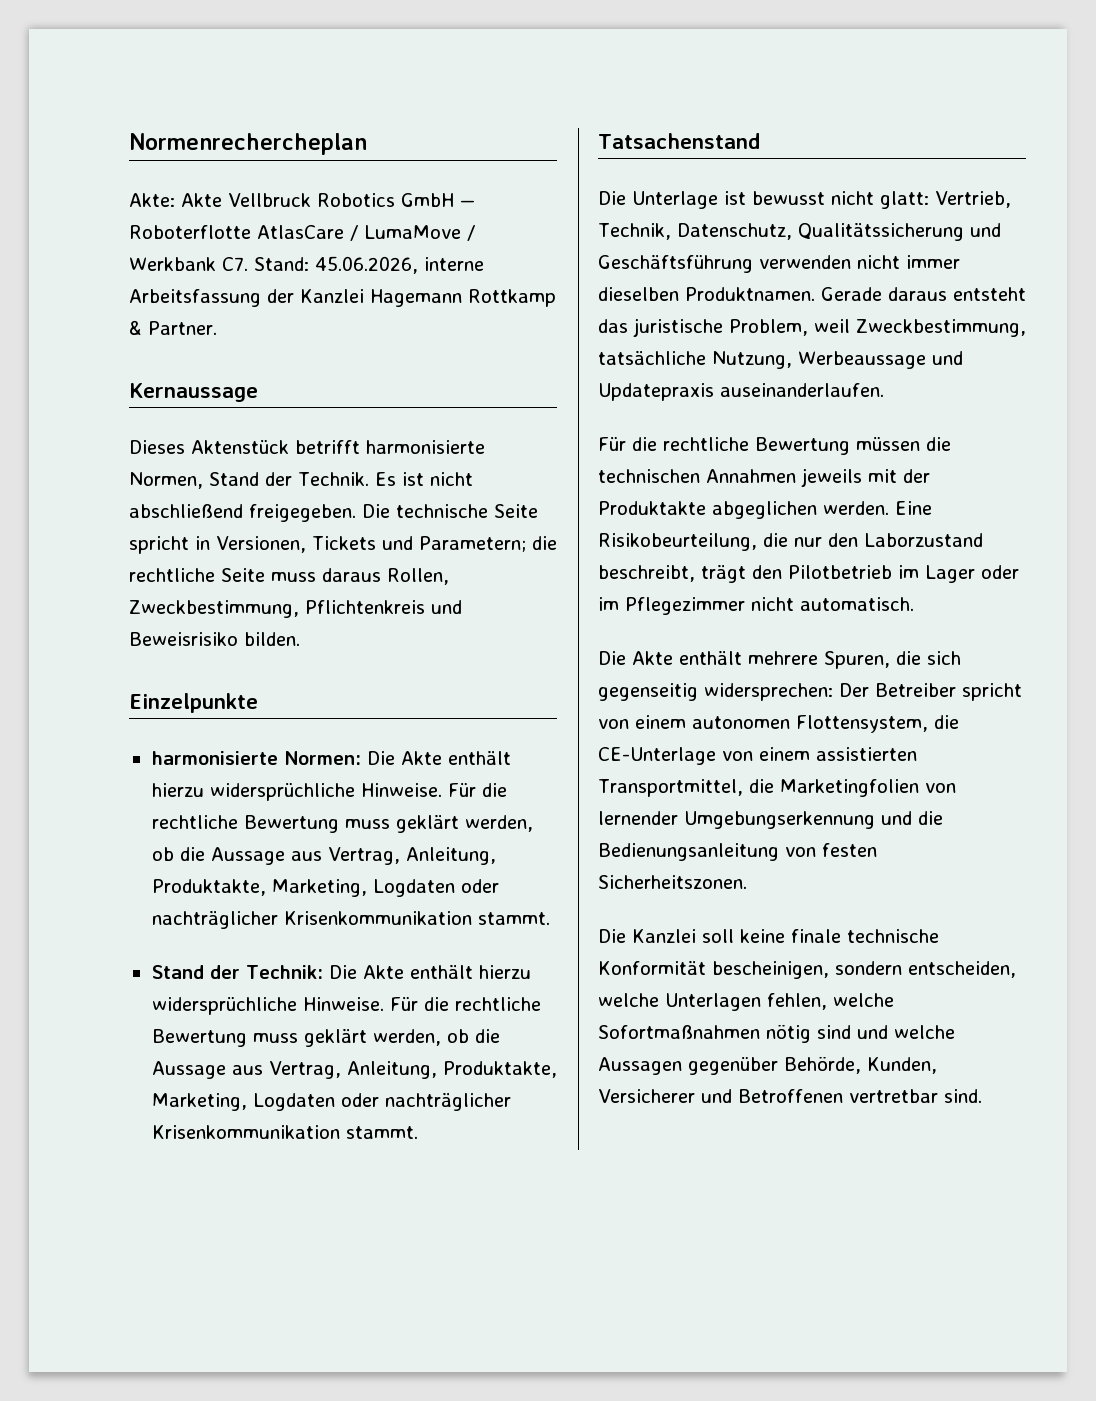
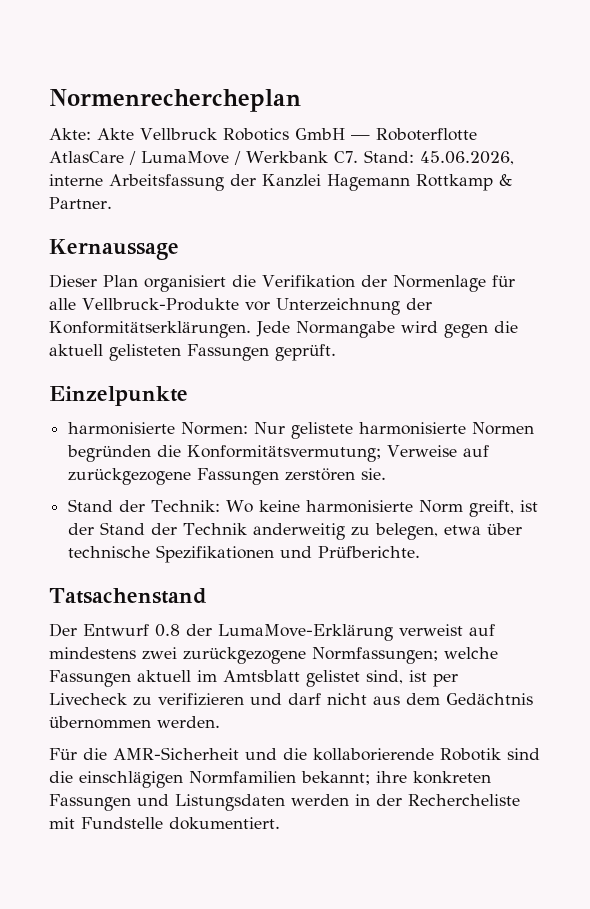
- Dieses Aktenstück betrifft harmonisierte Normen, Stand der Technik. Es ist nicht abschließend freigegeben. Die technische Seite spricht in Versionen, Tickets und Parametern; die rechtliche Seite muss daraus Rollen, Zweckbestimmung, Pflichtenkreis und Beweisrisiko bilden.
+ Dieser Plan organisiert die Verifikation der Normenlage für alle Vellbruck-Produkte vor Unterzeichnung der Konformitätserklärungen. Jede Normangabe wird gegen die aktuell gelisteten Fassungen geprüft.
  Einzelpunkte
- harmonisierte Normen: Die Akte enthält hierzu widersprüchliche Hinweise. Für die rechtliche Bewertung muss geklärt werden, ob die Aussage aus Vertrag, Anleitung, Produktakte, Marketing, Logdaten oder nachträglicher Krisenkommunikation stammt.
- Stand der Technik: Die Akte enthält hierzu widersprüchliche Hinweise. Für die rechtliche Bewertung muss geklärt werden, ob die Aussage aus Vertrag, Anleitung, Produktakte, Marketing, Logdaten oder nachträglicher Krisenkommunikation stammt.
+ harmonisierte Normen: Nur gelistete harmonisierte Normen begründen die Konformitätsvermutung; Verweise auf zurückgezogene Fassungen zerstören sie.
+ Stand der Technik: Wo keine harmonisierte Norm greift, ist der Stand der Technik anderweitig zu belegen, etwa über technische Spezifikationen und Prüfberichte.
  Tatsachenstand
- Die Unterlage ist bewusst nicht glatt: Vertrieb, Technik, Datenschutz, Qualitätssicherung und Geschäftsführung verwenden nicht immer dieselben Produktnamen. Gerade daraus entsteht das juristische Problem, weil Zweckbestimmung, tatsächliche Nutzung, Werbeaussage und Updatepraxis auseinanderlaufen.
- Für die rechtliche Bewertung müssen die technischen Annahmen jeweils mit der Produktakte abgeglichen werden. Eine Risikobeurteilung, die nur den Laborzustand beschreibt, trägt den Pilotbetrieb im Lager oder im Pflegezimmer nicht automatisch.
- Die Akte enthält mehrere Spuren, die sich gegenseitig widersprechen: Der Betreiber spricht von einem autonomen Flottensystem, die CE-Unterlage von einem assistierten Transportmittel, die Marketingfolien von lernender Umgebungserkennung und die Bedienungsanleitung von festen Sicherheitszonen.
- Die Kanzlei soll keine finale technische Konformität bescheinigen, sondern entscheiden, welche Unterlagen fehlen, welche Sofortmaßnahmen nötig sind und welche Aussagen gegenüber Behörde, Kunden, Versicherer und Betroffenen vertretbar sind.
+ Der Entwurf 0.8 der LumaMove-Erklärung verweist auf mindestens zwei zurückgezogene Normfassungen; welche Fassungen aktuell im Amtsblatt gelistet sind, ist per Livecheck zu verifizieren und darf nicht aus dem Gedächtnis übernommen werden.
+ Für die AMR-Sicherheit und die kollaborierende Robotik sind die einschlägigen Normfamilien bekannt; ihre konkreten Fassungen und Listungsdaten werden in der Rechercheliste mit Fundstelle dokumentiert.

